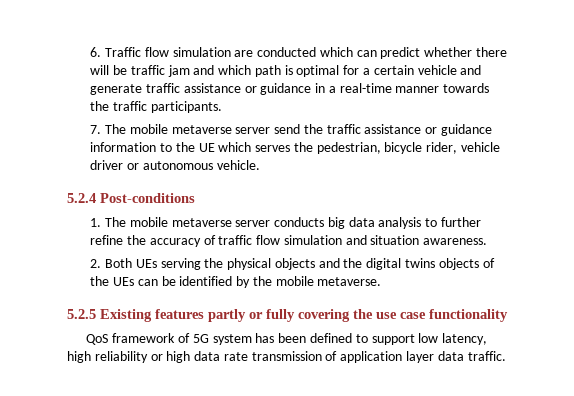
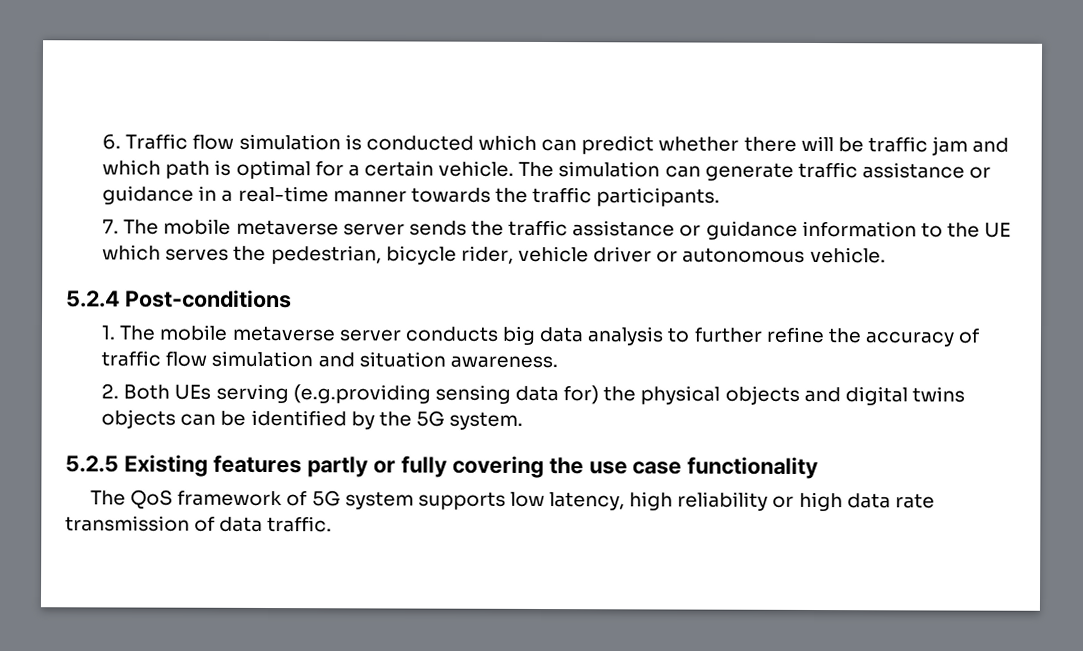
- 6. Traffic flow simulation are conducted which can predict whether there will be traffic jam and which path is optimal for a certain vehicle and generate traffic assistance or guidance in a real-time manner towards the traffic participants.
+ 6. Traffic flow simulation is conducted which can predict whether there will be traffic jam and which path is optimal for a certain vehicle. The simulation can generate traffic assistance or guidance in a real-time manner towards the traffic participants.
- 7. The mobile metaverse server send the traffic assistance or guidance information to the UE which serves the pedestrian, bicycle rider, vehicle driver or autonomous vehicle.
+ 7. The mobile metaverse server sends the traffic assistance or guidance information to the UE which serves the pedestrian, bicycle rider, vehicle driver or autonomous vehicle.
- 2. Both UEs serving the physical objects and the digital twins objects of the UEs can be identified by the mobile metaverse.
+ 2. Both UEs serving (e.g.providing sensing data for) the physical objects and digital twins objects can be identified by the 5G system.
- QoS framework of 5G system has been defined to support low latency, high reliability or high data rate transmission of application layer data traffic.
+ The QoS framework of 5G system supports low latency, high reliability or high data rate transmission of data traffic.

